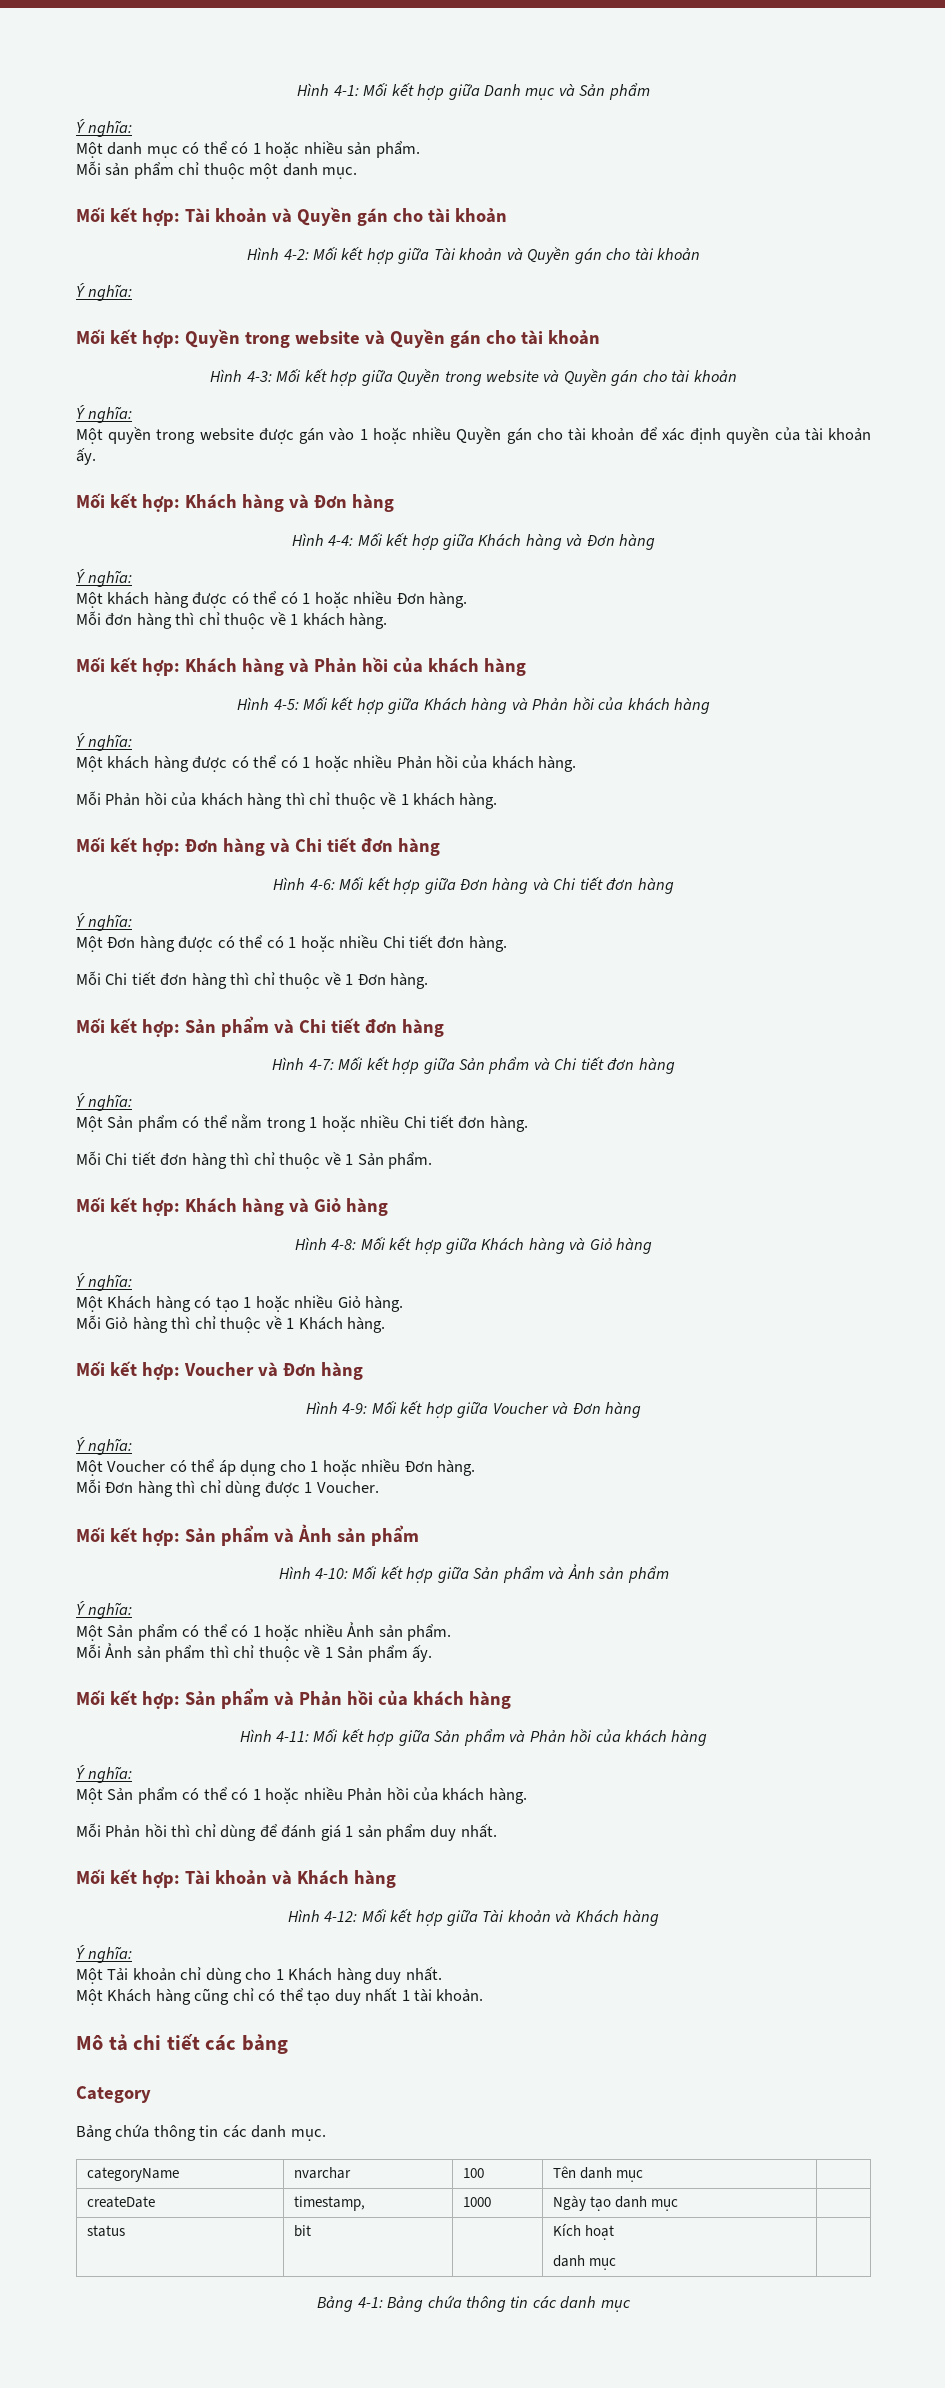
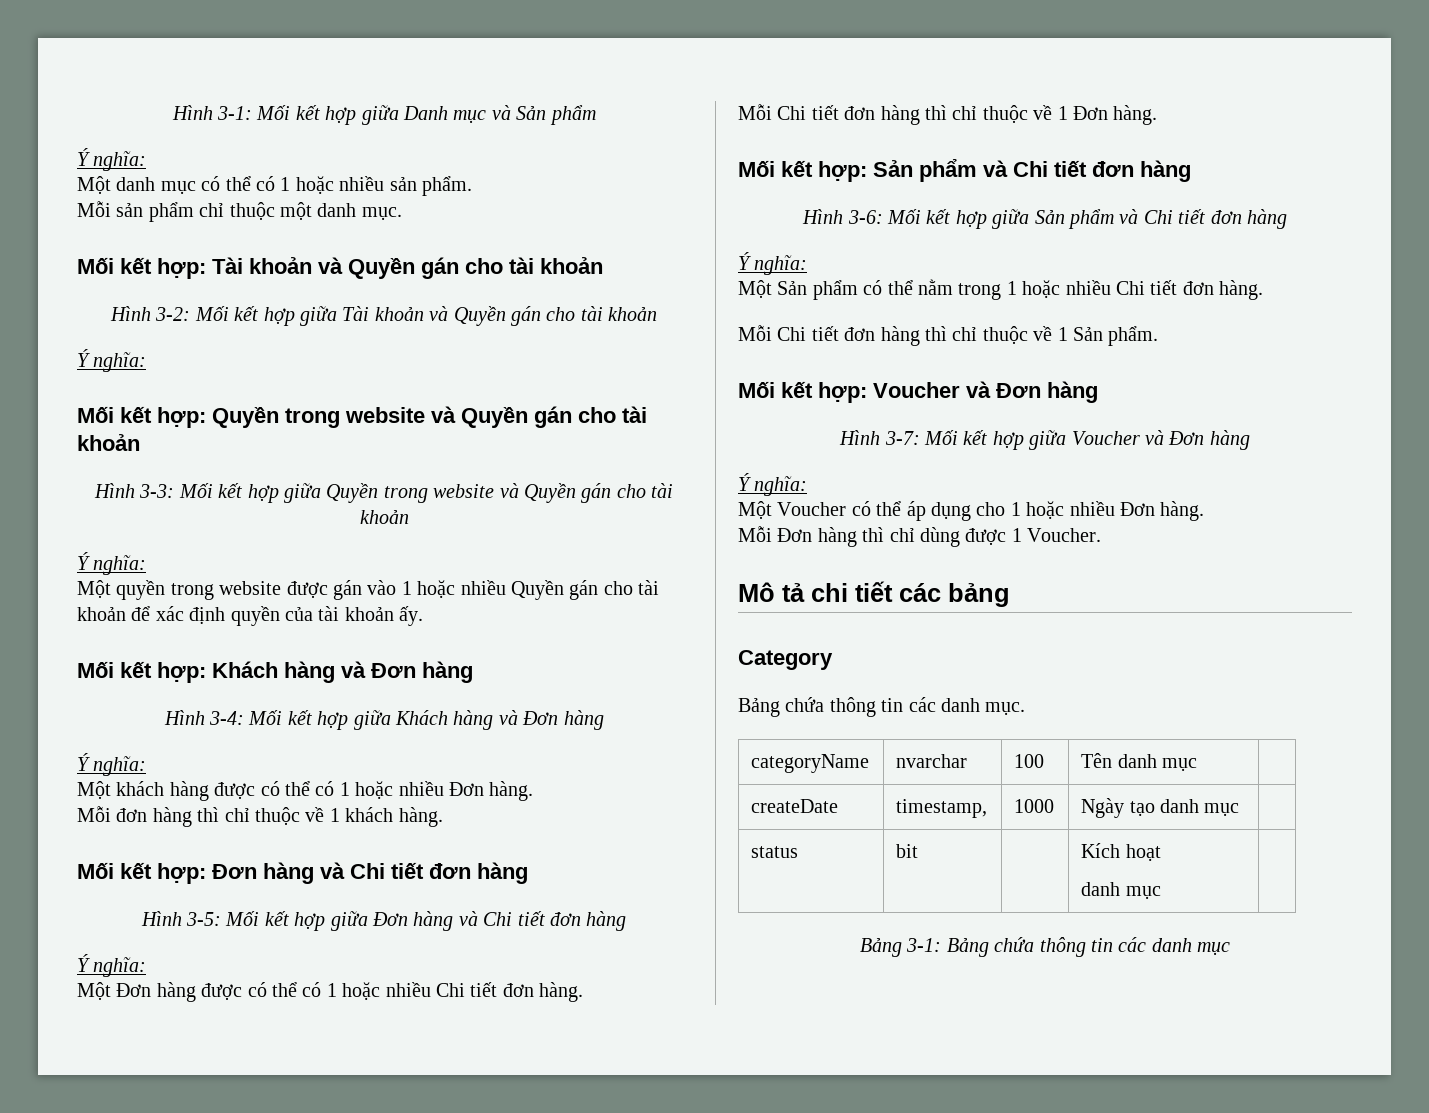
- Hình 4-1: Mối kết hợp giữa Danh mục và Sản phẩm
+ Hình 3-1: Mối kết hợp giữa Danh mục và Sản phẩm
- Hình 4-2: Mối kết hợp giữa Tài khoản và Quyền gán cho tài khoản
+ Hình 3-2: Mối kết hợp giữa Tài khoản và Quyền gán cho tài khoản
- Hình 4-3: Mối kết hợp giữa Quyền trong website và Quyền gán cho tài khoản
+ Hình 3-3: Mối kết hợp giữa Quyền trong website và Quyền gán cho tài khoản
- Hình 4-4: Mối kết hợp giữa Khách hàng và Đơn hàng
+ Hình 3-4: Mối kết hợp giữa Khách hàng và Đơn hàng
- Mối kết hợp: Khách hàng và Phản hồi của khách hàng
- Hình 4-5: Mối kết hợp giữa Khách hàng và Phản hồi của khách hàng
- Ý nghĩa:
- Một khách hàng được có thể có 1 hoặc nhiều Phản hồi của khách hàng.
- Mỗi Phản hồi của khách hàng thì chỉ thuộc về 1 khách hàng.
- Hình 4-6: Mối kết hợp giữa Đơn hàng và Chi tiết đơn hàng
+ Hình 3-5: Mối kết hợp giữa Đơn hàng và Chi tiết đơn hàng
- Hình 4-7: Mối kết hợp giữa Sản phẩm và Chi tiết đơn hàng
+ Hình 3-6: Mối kết hợp giữa Sản phẩm và Chi tiết đơn hàng
- Mối kết hợp: Khách hàng và Giỏ hàng
- Hình 4-8: Mối kết hợp giữa Khách hàng và Giỏ hàng
- Ý nghĩa:
- Một Khách hàng có tạo 1 hoặc nhiều Giỏ hàng.
- Mỗi Giỏ hàng thì chỉ thuộc về 1 Khách hàng.
- Hình 4-9: Mối kết hợp giữa Voucher và Đơn hàng
+ Hình 3-7: Mối kết hợp giữa Voucher và Đơn hàng
- Mối kết hợp: Sản phẩm và Ảnh sản phẩm
- Hình 4-10: Mối kết hợp giữa Sản phẩm và Ảnh sản phẩm
- Ý nghĩa:
- Một Sản phẩm có thể có 1 hoặc nhiều Ảnh sản phẩm.
- Mỗi Ảnh sản phẩm thì chỉ thuộc về 1 Sản phẩm ấy.
- Mối kết hợp: Sản phẩm và Phản hồi của khách hàng
- Hình 4-11: Mối kết hợp giữa Sản phẩm và Phản hồi của khách hàng
- Ý nghĩa:
- Một Sản phẩm có thể có 1 hoặc nhiều Phản hồi của khách hàng.
- Mỗi Phản hồi thì chỉ dùng để đánh giá 1 sản phẩm duy nhất.
- Mối kết hợp: Tài khoản và Khách hàng
- Hình 4-12: Mối kết hợp giữa Tài khoản và Khách hàng
- Ý nghĩa:
- Một Tải khoản chỉ dùng cho 1 Khách hàng duy nhất.
- Một Khách hàng cũng chỉ có thể tạo duy nhất 1 tài khoản.
- Bảng 4-1: Bảng chứa thông tin các danh mục
+ Bảng 3-1: Bảng chứa thông tin các danh mục

